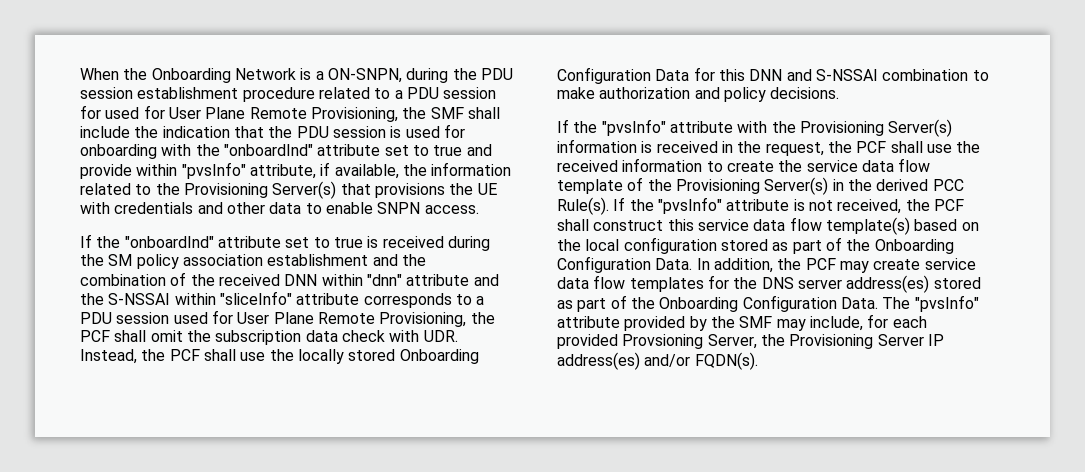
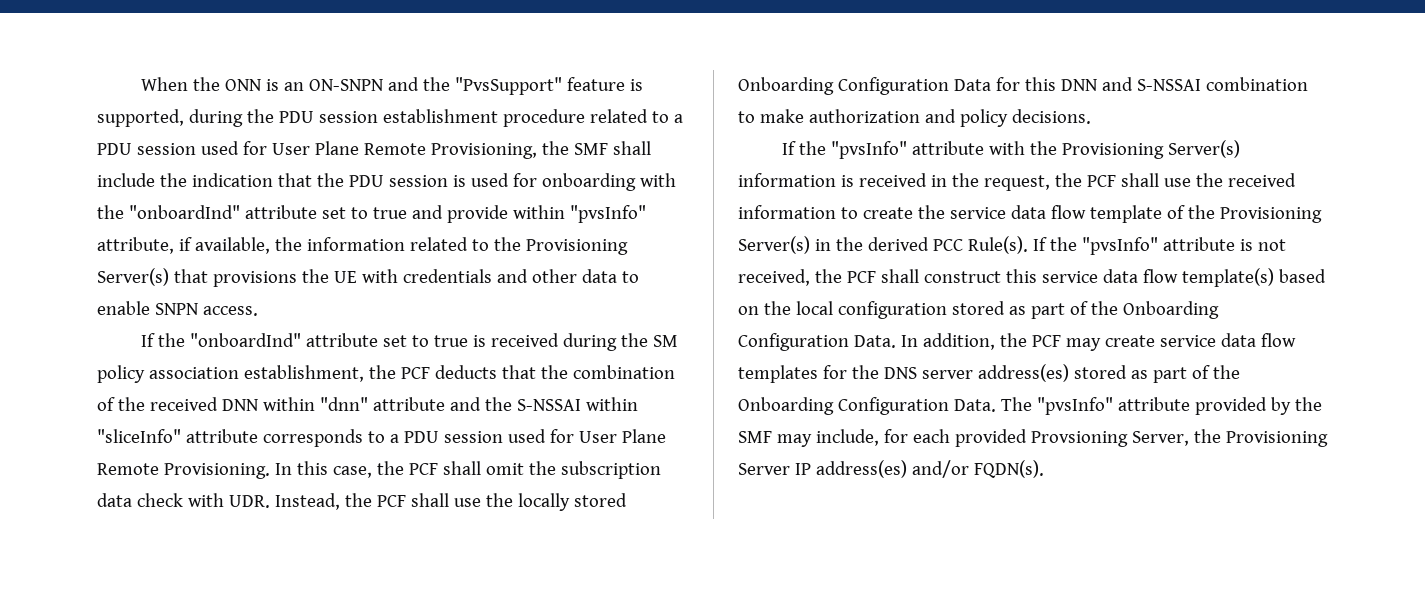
- When the Onboarding Network is a ON-SNPN, during the PDU session establishment procedure related to a PDU session for used for User Plane Remote Provisioning, the SMF shall include the indication that the PDU session is used for onboarding with the "onboardInd" attribute set to true and provide within "pvsInfo" attribute, if available, the information related to the Provisioning Server(s) that provisions the UE with credentials and other data to enable SNPN access.
+ When the ONN is an ON-SNPN and the "PvsSupport" feature is supported, during the PDU session establishment procedure related to a PDU session used for User Plane Remote Provisioning, the SMF shall include the indication that the PDU session is used for onboarding with the "onboardInd" attribute set to true and provide within "pvsInfo" attribute, if available, the information related to the Provisioning Server(s) that provisions the UE with credentials and other data to enable SNPN access.
- If the "onboardInd" attribute set to true is received during the SM policy association establishment and the combination of the received DNN within "dnn" attribute and the S-NSSAI within "sliceInfo" attribute corresponds to a PDU session used for User Plane Remote Provisioning, the PCF shall omit the subscription data check with UDR. Instead, the PCF shall use the locally stored Onboarding Configuration Data for this DNN and S-NSSAI combination to make authorization and policy decisions.
+ If the "onboardInd" attribute set to true is received during the SM policy association establishment, the PCF deducts that the combination of the received DNN within "dnn" attribute and the S-NSSAI within "sliceInfo" attribute corresponds to a PDU session used for User Plane Remote Provisioning. In this case, the PCF shall omit the subscription data check with UDR. Instead, the PCF shall use the locally stored Onboarding Configuration Data for this DNN and S-NSSAI combination to make authorization and policy decisions.

